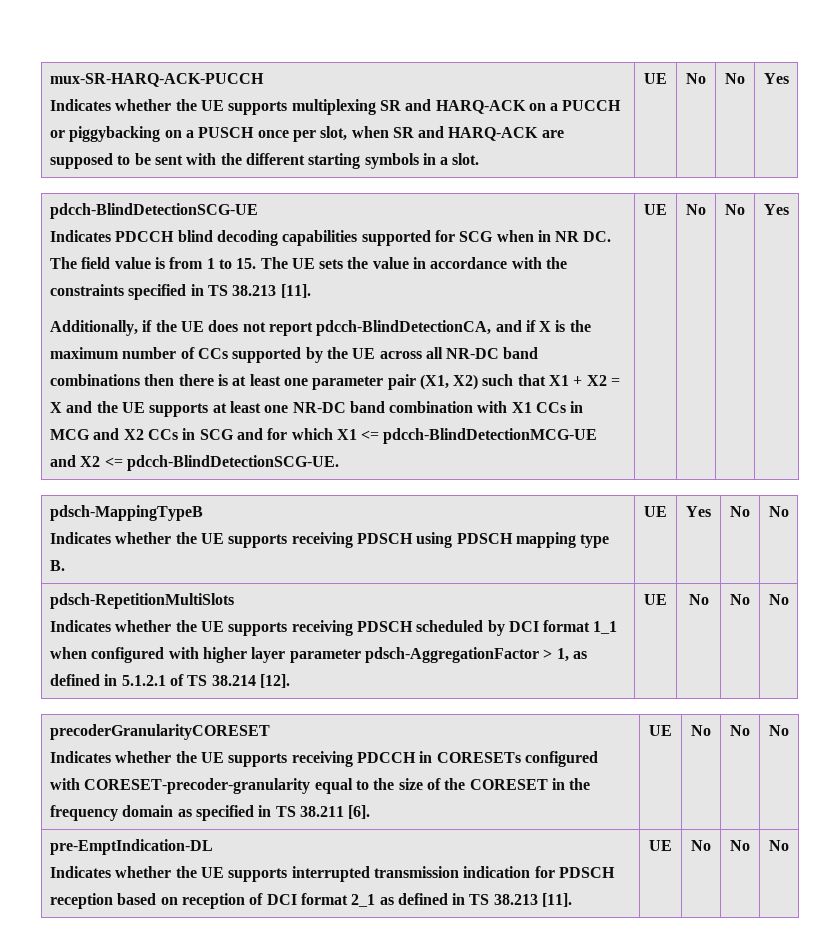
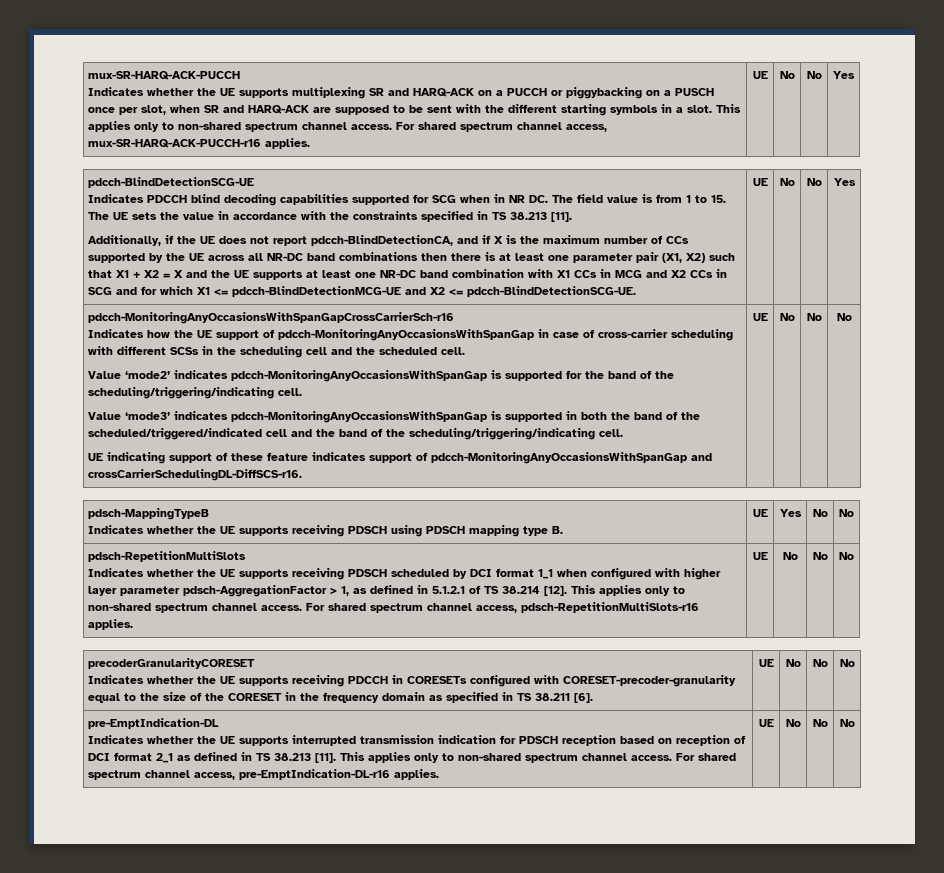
+ This applies only to non-shared spectrum channel access. For shared spectrum channel access, mux-SR-HARQ-ACK-PUCCH-r16 applies.
+ pdcch-MonitoringAnyOccasionsWithSpanGapCrossCarrierSch-r16
+ Indicates how the UE support of pdcch-MonitoringAnyOccasionsWithSpanGap in case of cross-carrier scheduling with different SCSs in the scheduling cell and the scheduled cell.
+ Value ‘mode2’ indicates pdcch-MonitoringAnyOccasionsWithSpanGap is supported for the band of the scheduling/triggering/indicating cell.
+ Value ‘mode3’ indicates pdcch-MonitoringAnyOccasionsWithSpanGap is supported in both the band of the scheduled/triggered/indicated cell and the band of the scheduling/triggering/indicating cell.
+ UE indicating support of these feature indicates support of pdcch-MonitoringAnyOccasionsWithSpanGap and crossCarrierSchedulingDL-DiffSCS-r16. | UE | No | No | No
+ This applies only to non-shared spectrum channel access. For shared spectrum channel access, pdsch-RepetitionMultiSlots-r16 applies.
+ This applies only to non-shared spectrum channel access. For shared spectrum channel access, pre-EmptIndication-DL-r16 applies.

